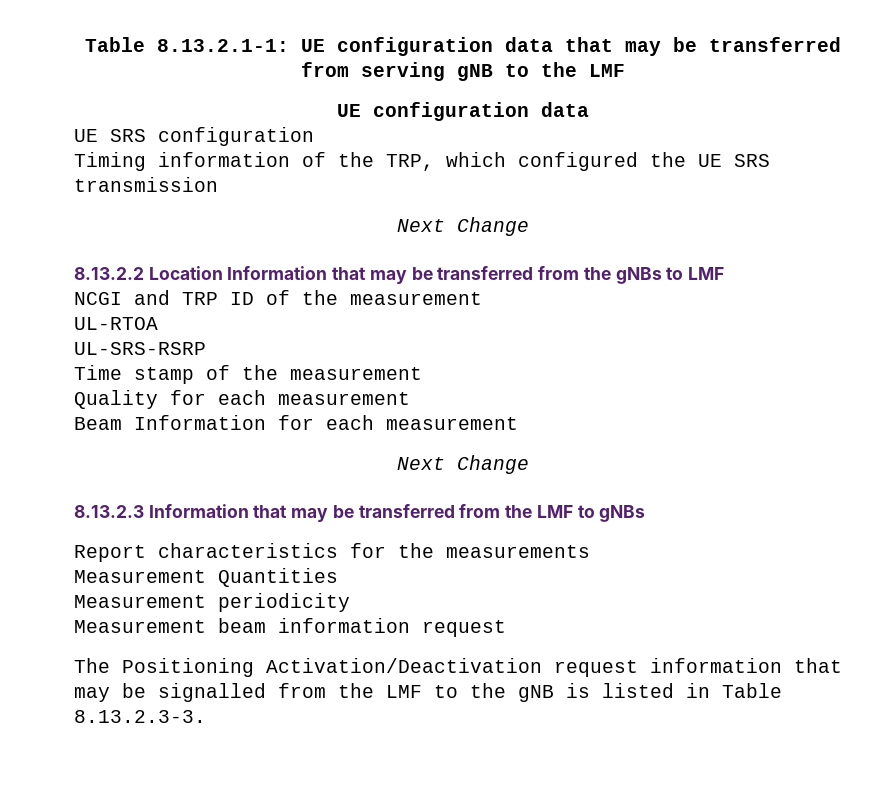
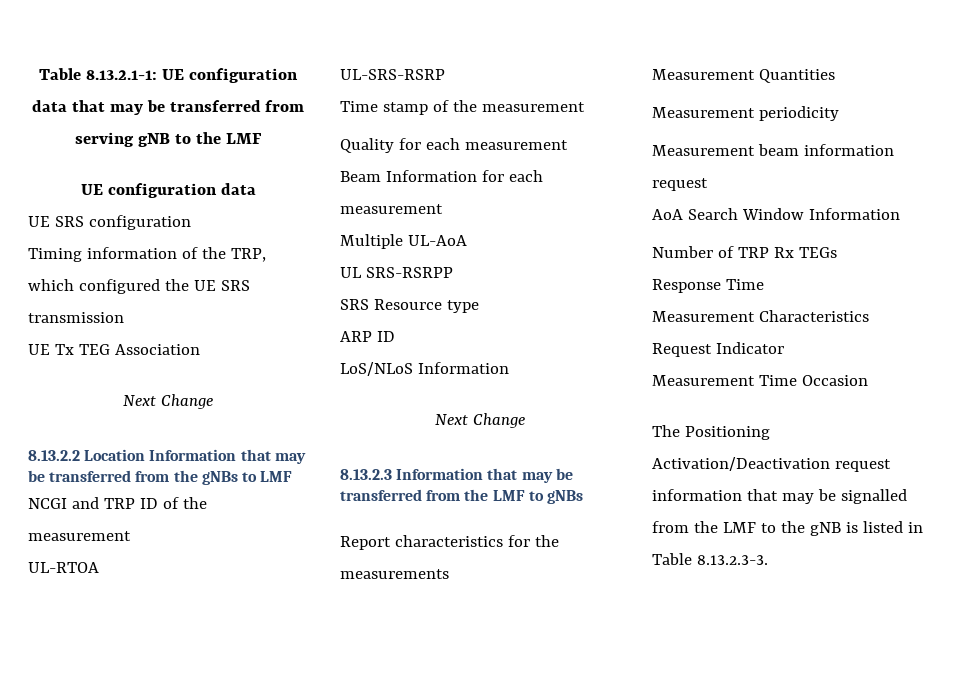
+ UE Tx TEG Association
+ Multiple UL-AoA
+ UL SRS-RSRPP
+ SRS Resource type
+ ARP ID
+ LoS/NLoS Information
+ AoA Search Window Information
+ Number of TRP Rx TEGs
+ Response Time
+ Measurement Characteristics Request Indicator
+ Measurement Time Occasion

